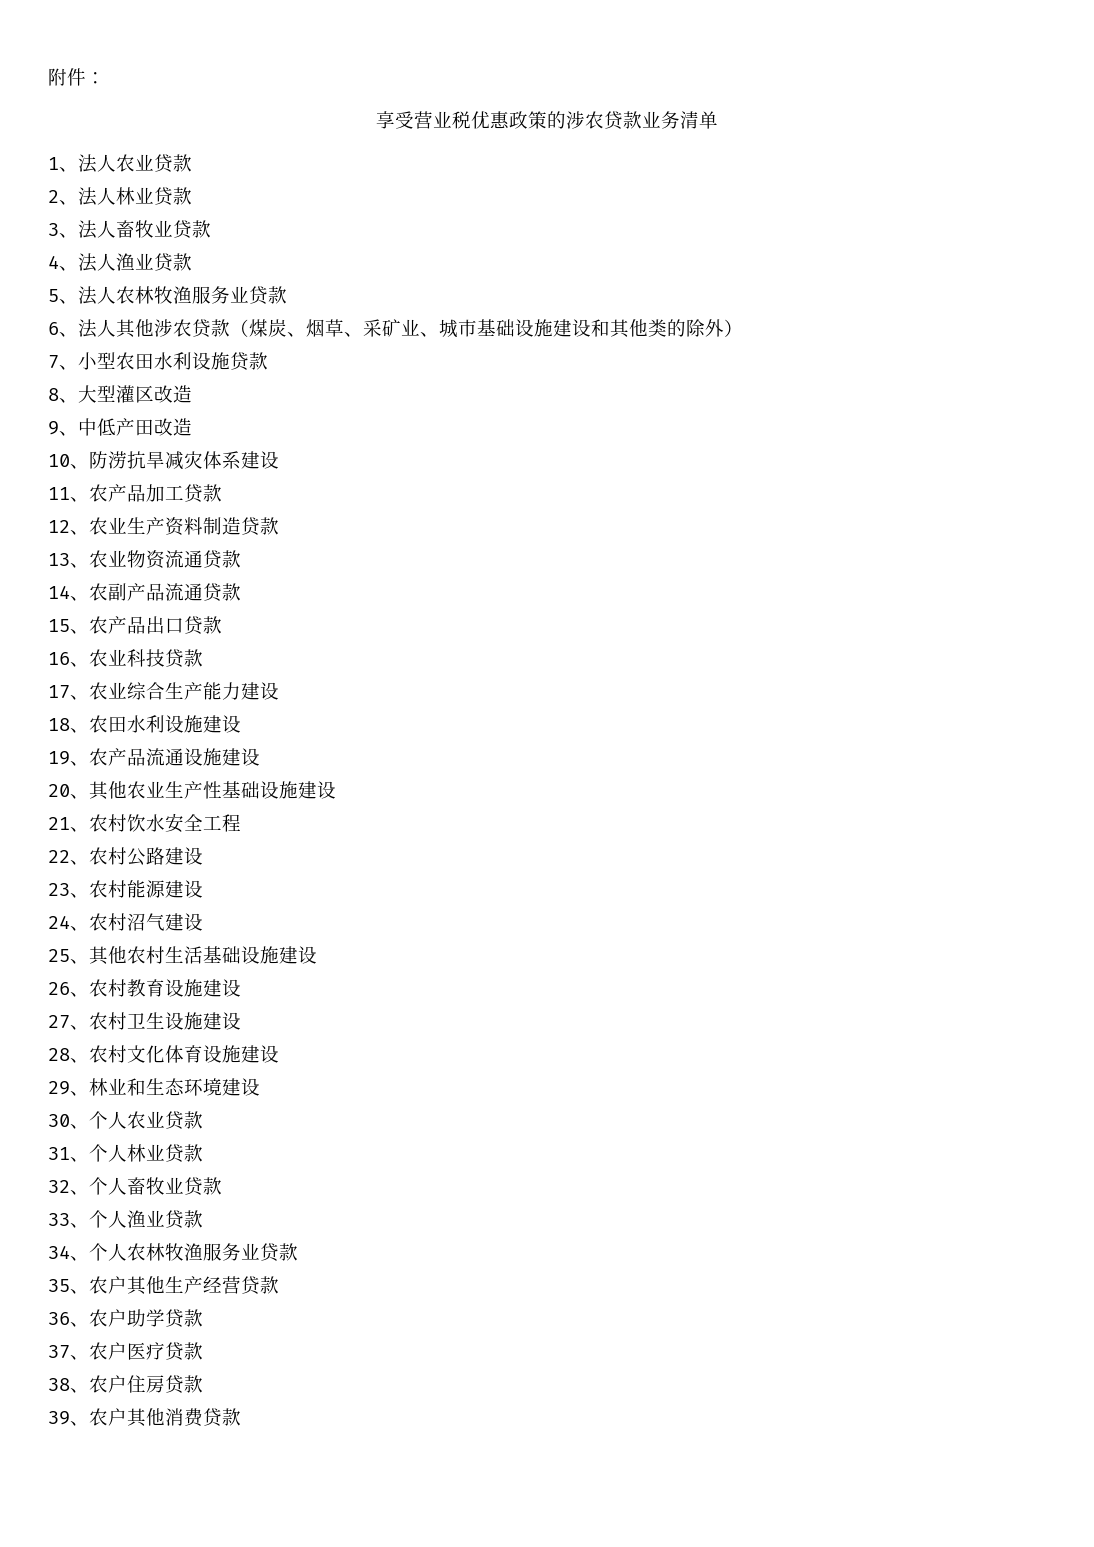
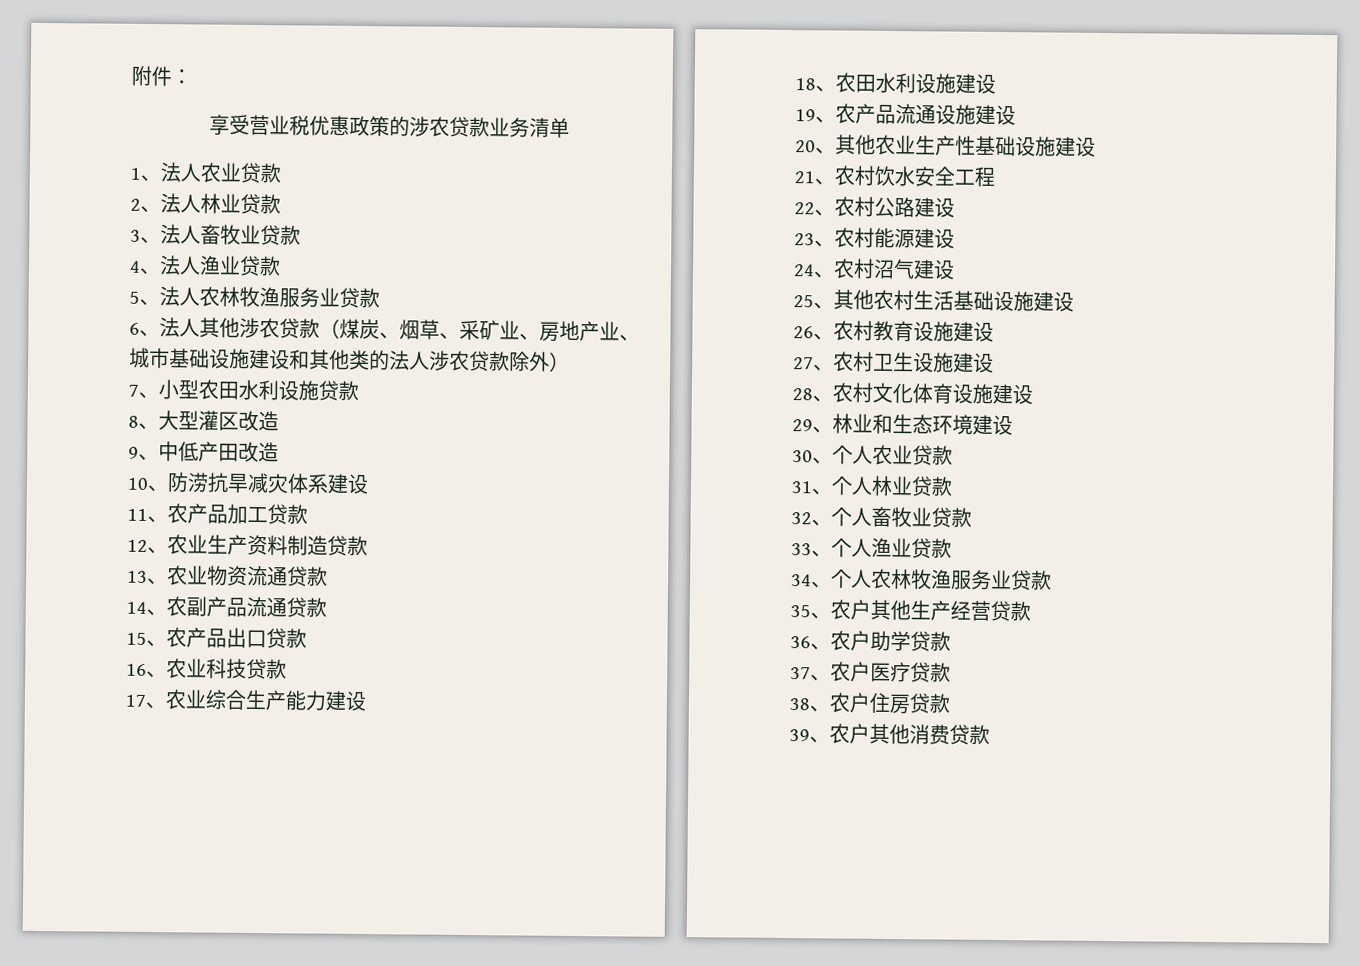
- 6、法人其他涉农贷款（煤炭、烟草、采矿业、城市基础设施建设和其他类的除外）
+ 6、法人其他涉农贷款（煤炭、烟草、采矿业、房地产业、城市基础设施建设和其他类的法人涉农贷款除外）

